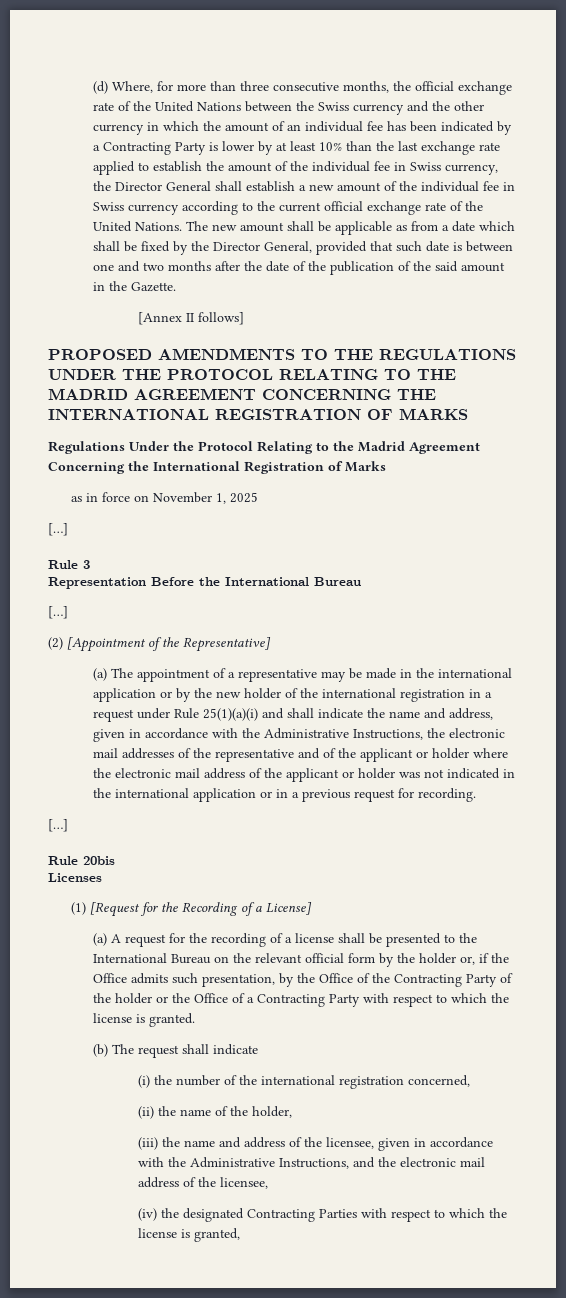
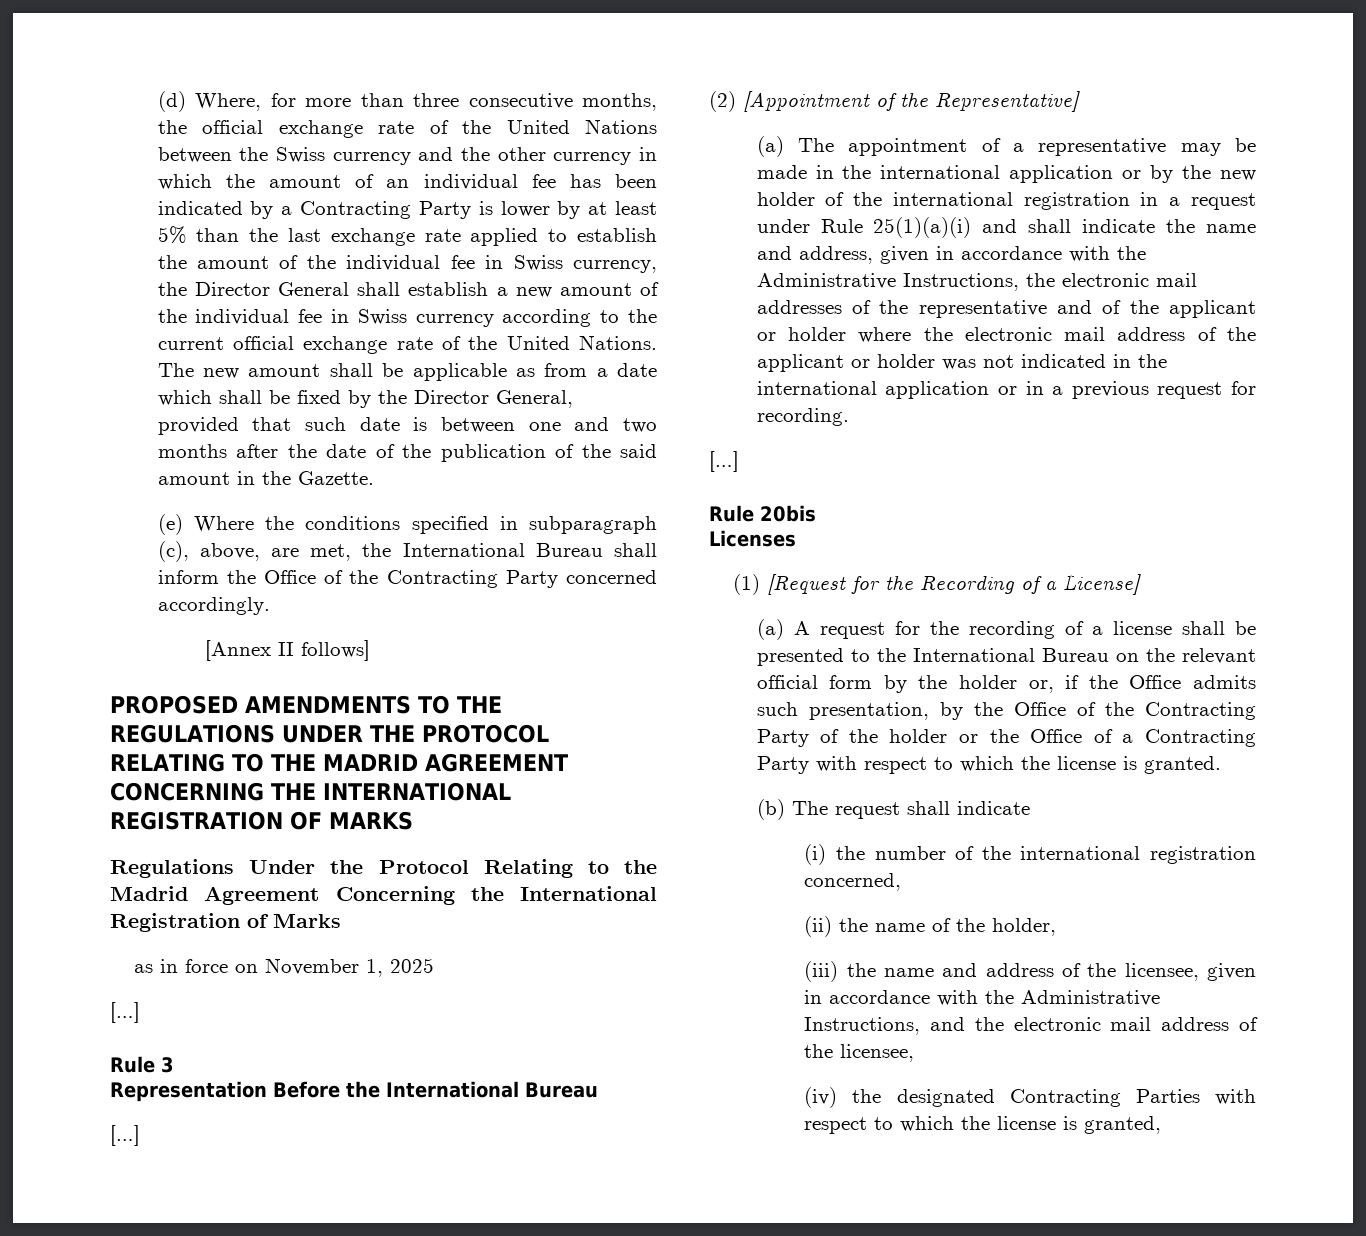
- (d) Where, for more than three consecutive months, the official exchange rate of the United Nations between the Swiss currency and the other currency in which the amount of an individual fee has been indicated by a Contracting Party is lower by at least 10% than the last exchange rate applied to establish the amount of the individual fee in Swiss currency, the Director General shall establish a new amount of the individual fee in Swiss currency according to the current official exchange rate of the United Nations.
+ (d) Where, for more than three consecutive months, the official exchange rate of the United Nations between the Swiss currency and the other currency in which the amount of an individual fee has been indicated by a Contracting Party is lower by at least 5% than the last exchange rate applied to establish the amount of the individual fee in Swiss currency, the Director General shall establish a new amount of the individual fee in Swiss currency according to the current official exchange rate of the United Nations.
+ (e) Where the conditions specified in subparagraph (c), above, are met, the International Bureau shall inform the Office of the Contracting Party concerned accordingly.

